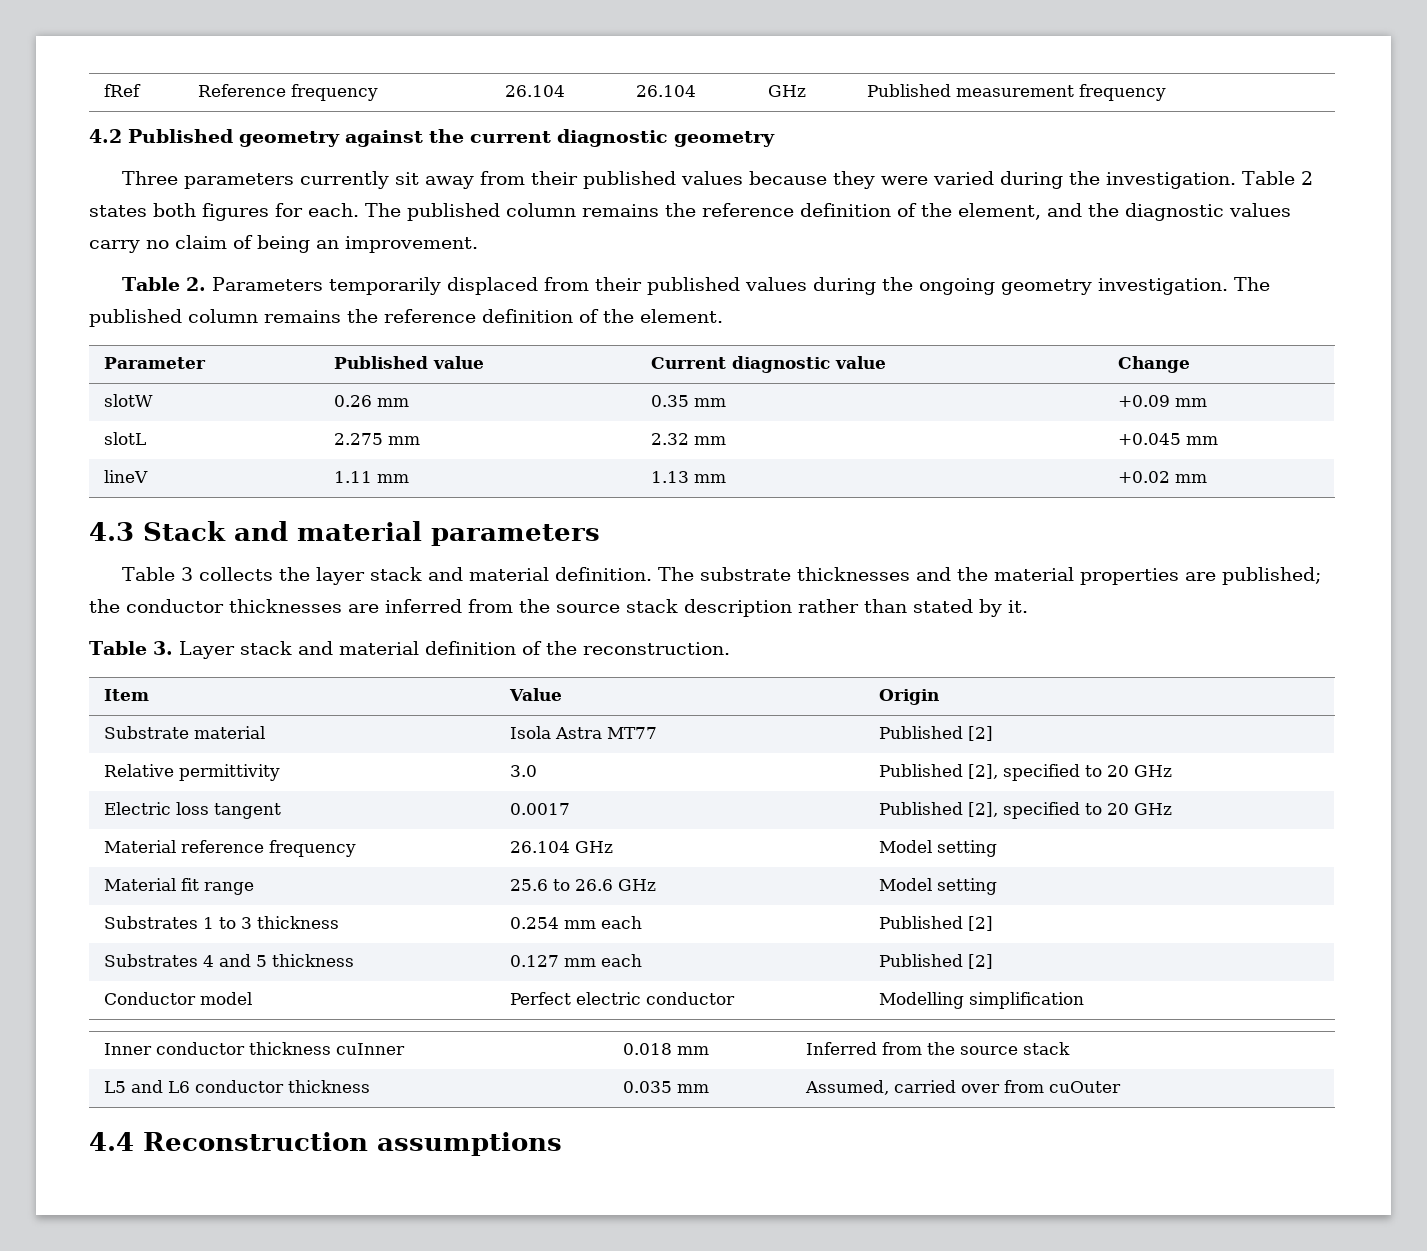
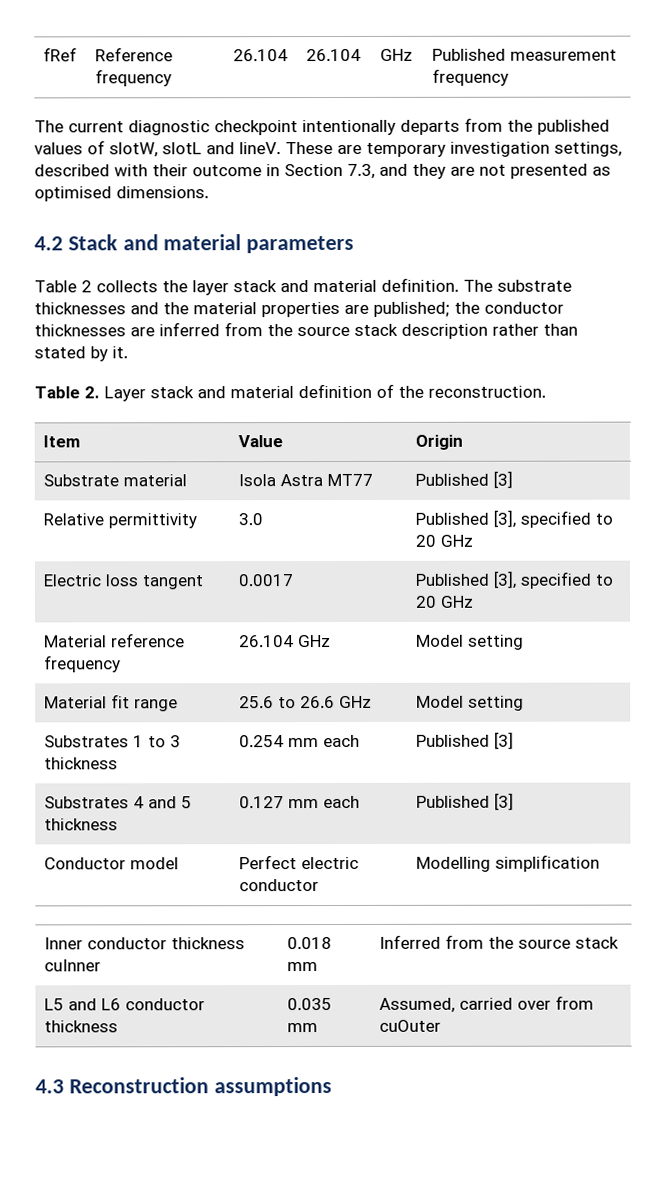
- 4.2 Published geometry against the current diagnostic geometry
- Three parameters currently sit away from their published values because they were varied during the investigation. Table 2 states both figures for each. The published column remains the reference definition of the element, and the diagnostic values carry no claim of being an improvement.
- Table 2. Parameters temporarily displaced from their published values during the ongoing geometry investigation. The published column remains the reference definition of the element.
- Parameter | Published value | Current diagnostic value | Change
- slotW | 0.26 mm | 0.35 mm | +0.09 mm
- slotL | 2.275 mm | 2.32 mm | +0.045 mm
- lineV | 1.11 mm | 1.13 mm | +0.02 mm
- 4.3 Stack and material parameters
+ The current diagnostic checkpoint intentionally departs from the published values of slotW, slotL and lineV. These are temporary investigation settings, described with their outcome in Section 7.3, and they are not presented as optimised dimensions.
+ 4.2 Stack and material parameters
- Table 3 collects the layer stack and material definition.
+ Table 2 collects the layer stack and material definition.
- Table 3. Layer stack and material definition of the reconstruction.
+ Table 2. Layer stack and material definition of the reconstruction.
- Substrate material | Isola Astra MT77 | Published [2]
+ Substrate material | Isola Astra MT77 | Published [3]
- Relative permittivity | 3.0 | Published [2], specified to 20 GHz
+ Relative permittivity | 3.0 | Published [3], specified to 20 GHz
- Electric loss tangent | 0.0017 | Published [2], specified to 20 GHz
+ Electric loss tangent | 0.0017 | Published [3], specified to 20 GHz
- Substrates 1 to 3 thickness | 0.254 mm each | Published [2]
+ Substrates 1 to 3 thickness | 0.254 mm each | Published [3]
- Substrates 4 and 5 thickness | 0.127 mm each | Published [2]
+ Substrates 4 and 5 thickness | 0.127 mm each | Published [3]
- 4.4 Reconstruction assumptions
+ 4.3 Reconstruction assumptions

